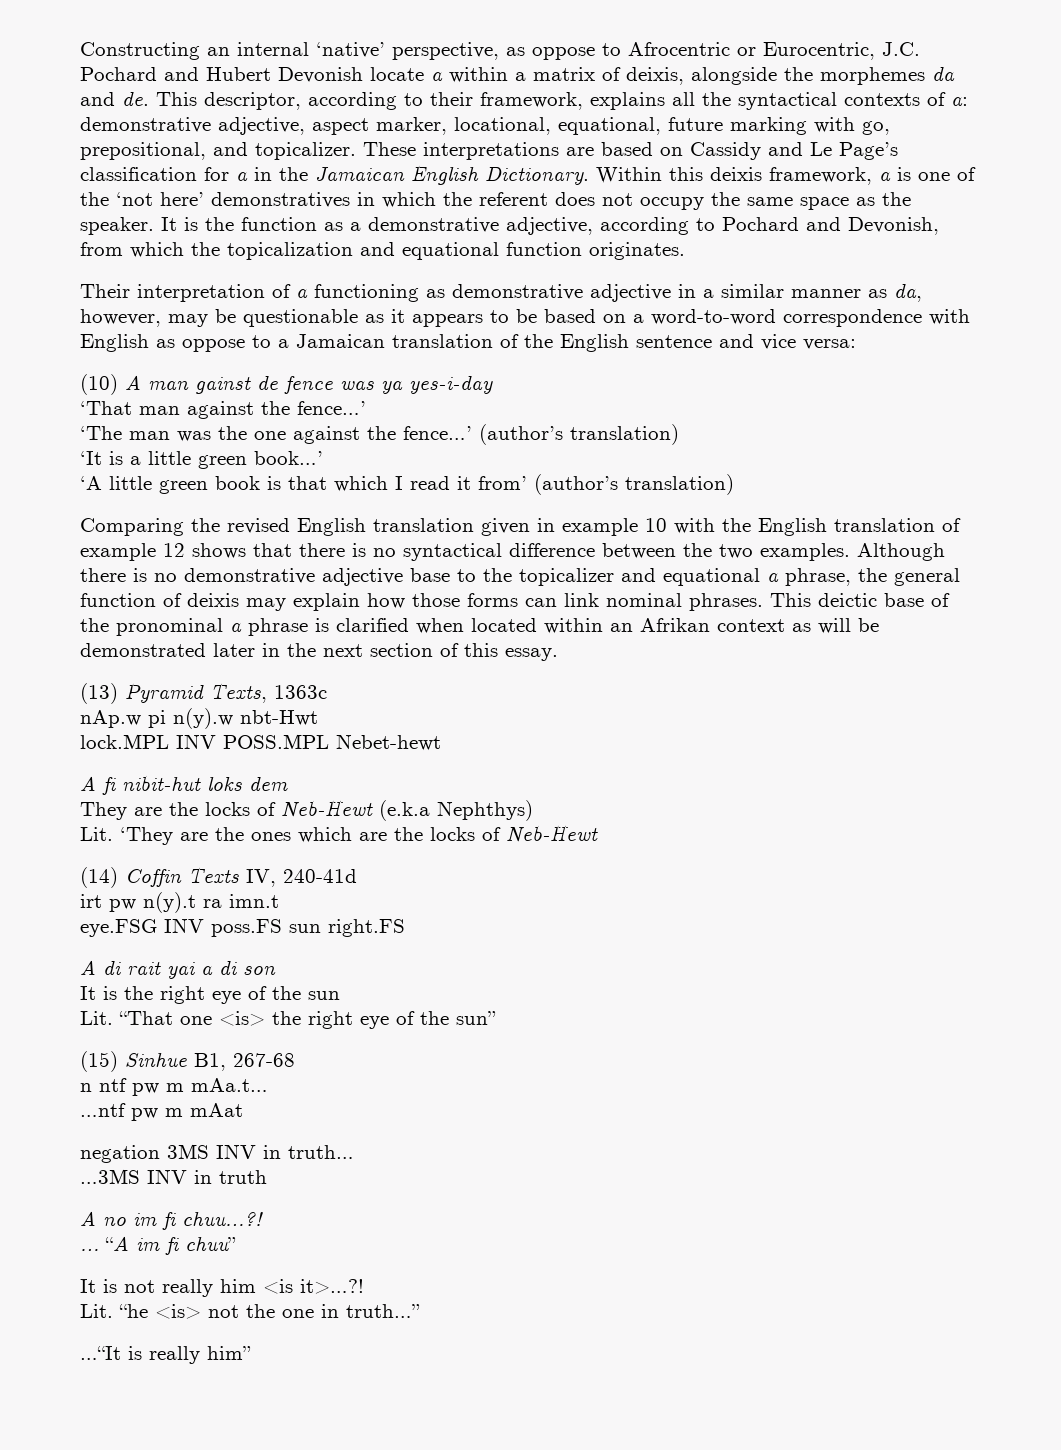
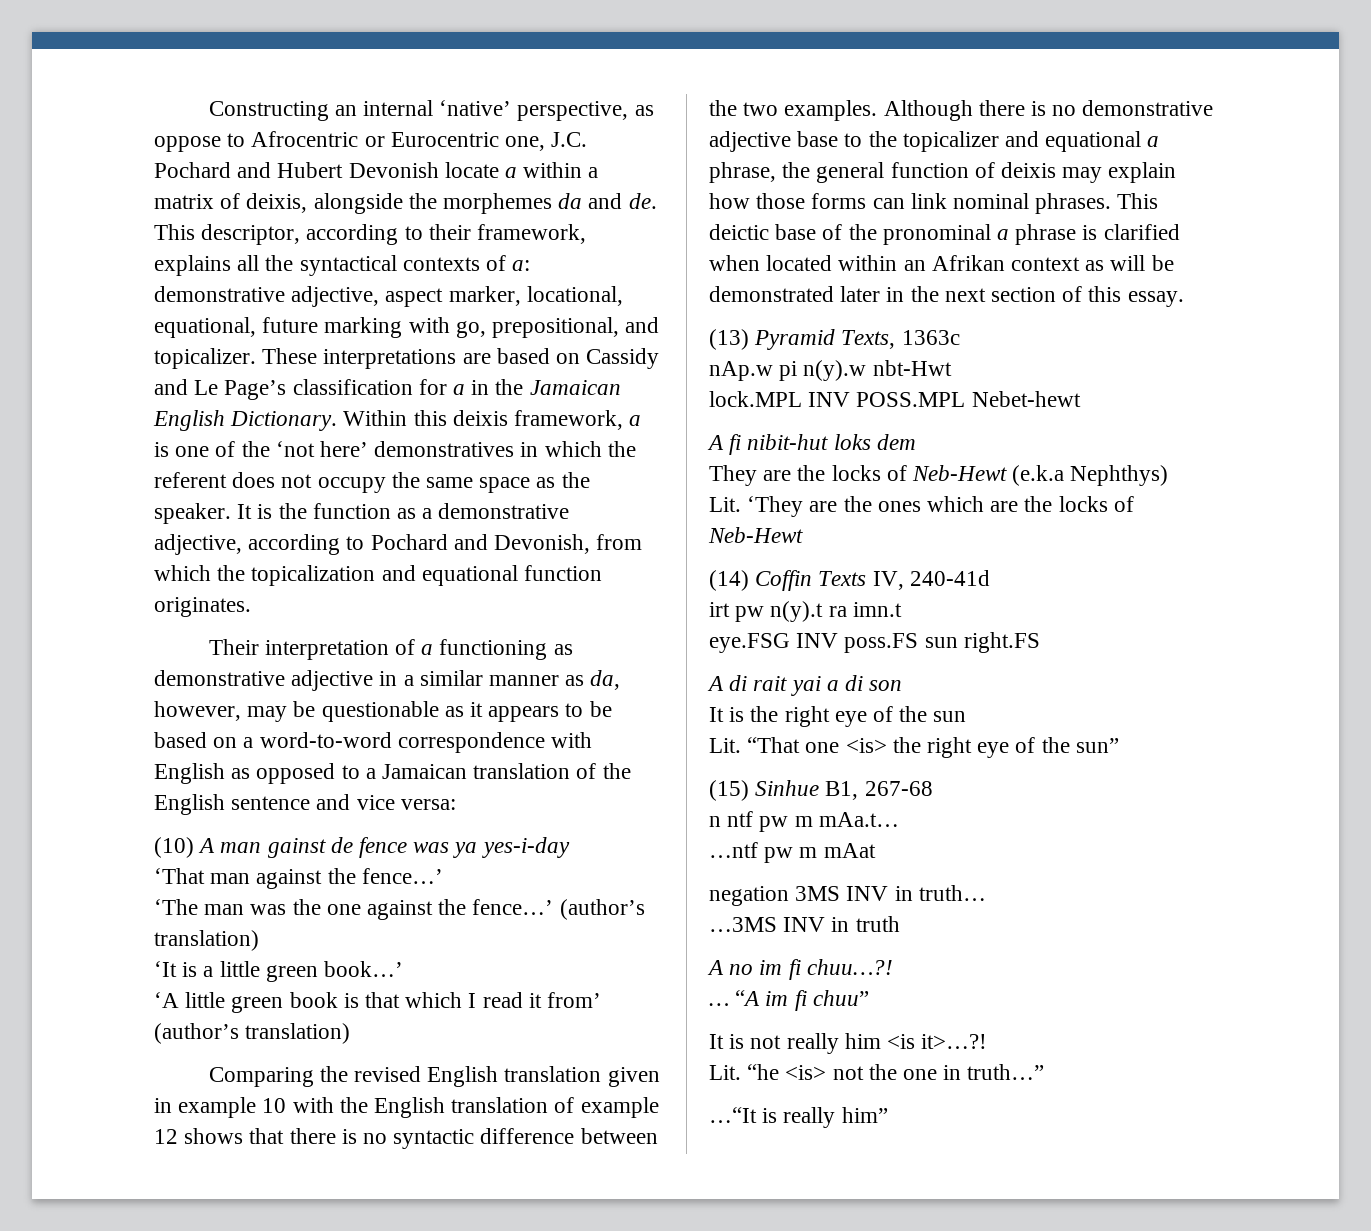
- Constructing an internal ‘native’ perspective, as oppose to Afrocentric or Eurocentric, J.C. Pochard and Hubert Devonish locate a within a matrix of deixis, alongside the morphemes da and de.
+ Constructing an internal ‘native’ perspective, as oppose to Afrocentric or Eurocentric one, J.C. Pochard and Hubert Devonish locate a within a matrix of deixis, alongside the morphemes da and de.
- Their interpretation of a functioning as demonstrative adjective in a similar manner as da, however, may be questionable as it appears to be based on a word-to-word correspondence with English as oppose to a Jamaican translation of the English sentence and vice versa:
+ Their interpretation of a functioning as demonstrative adjective in a similar manner as da, however, may be questionable as it appears to be based on a word-to-word correspondence with English as opposed to a Jamaican translation of the English sentence and vice versa:
- Comparing the revised English translation given in example 10 with the English translation of example 12 shows that there is no syntactical difference between the two examples.
+ Comparing the revised English translation given in example 10 with the English translation of example 12 shows that there is no syntactic difference between the two examples.

